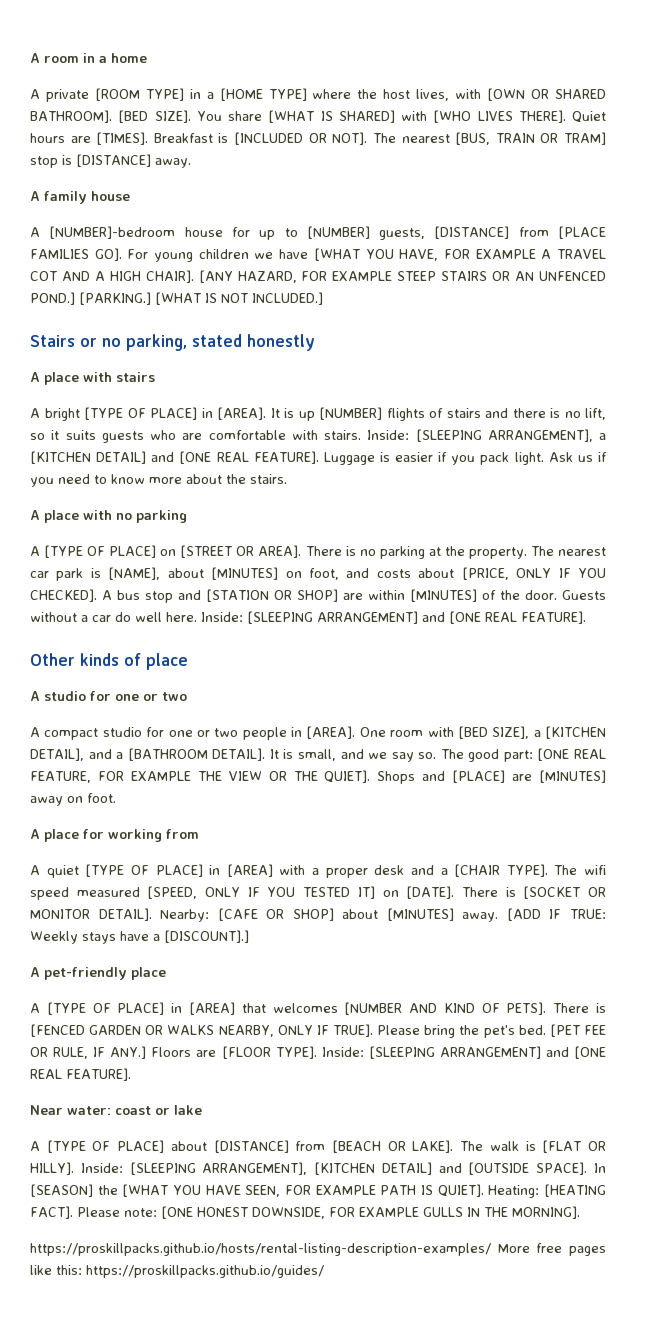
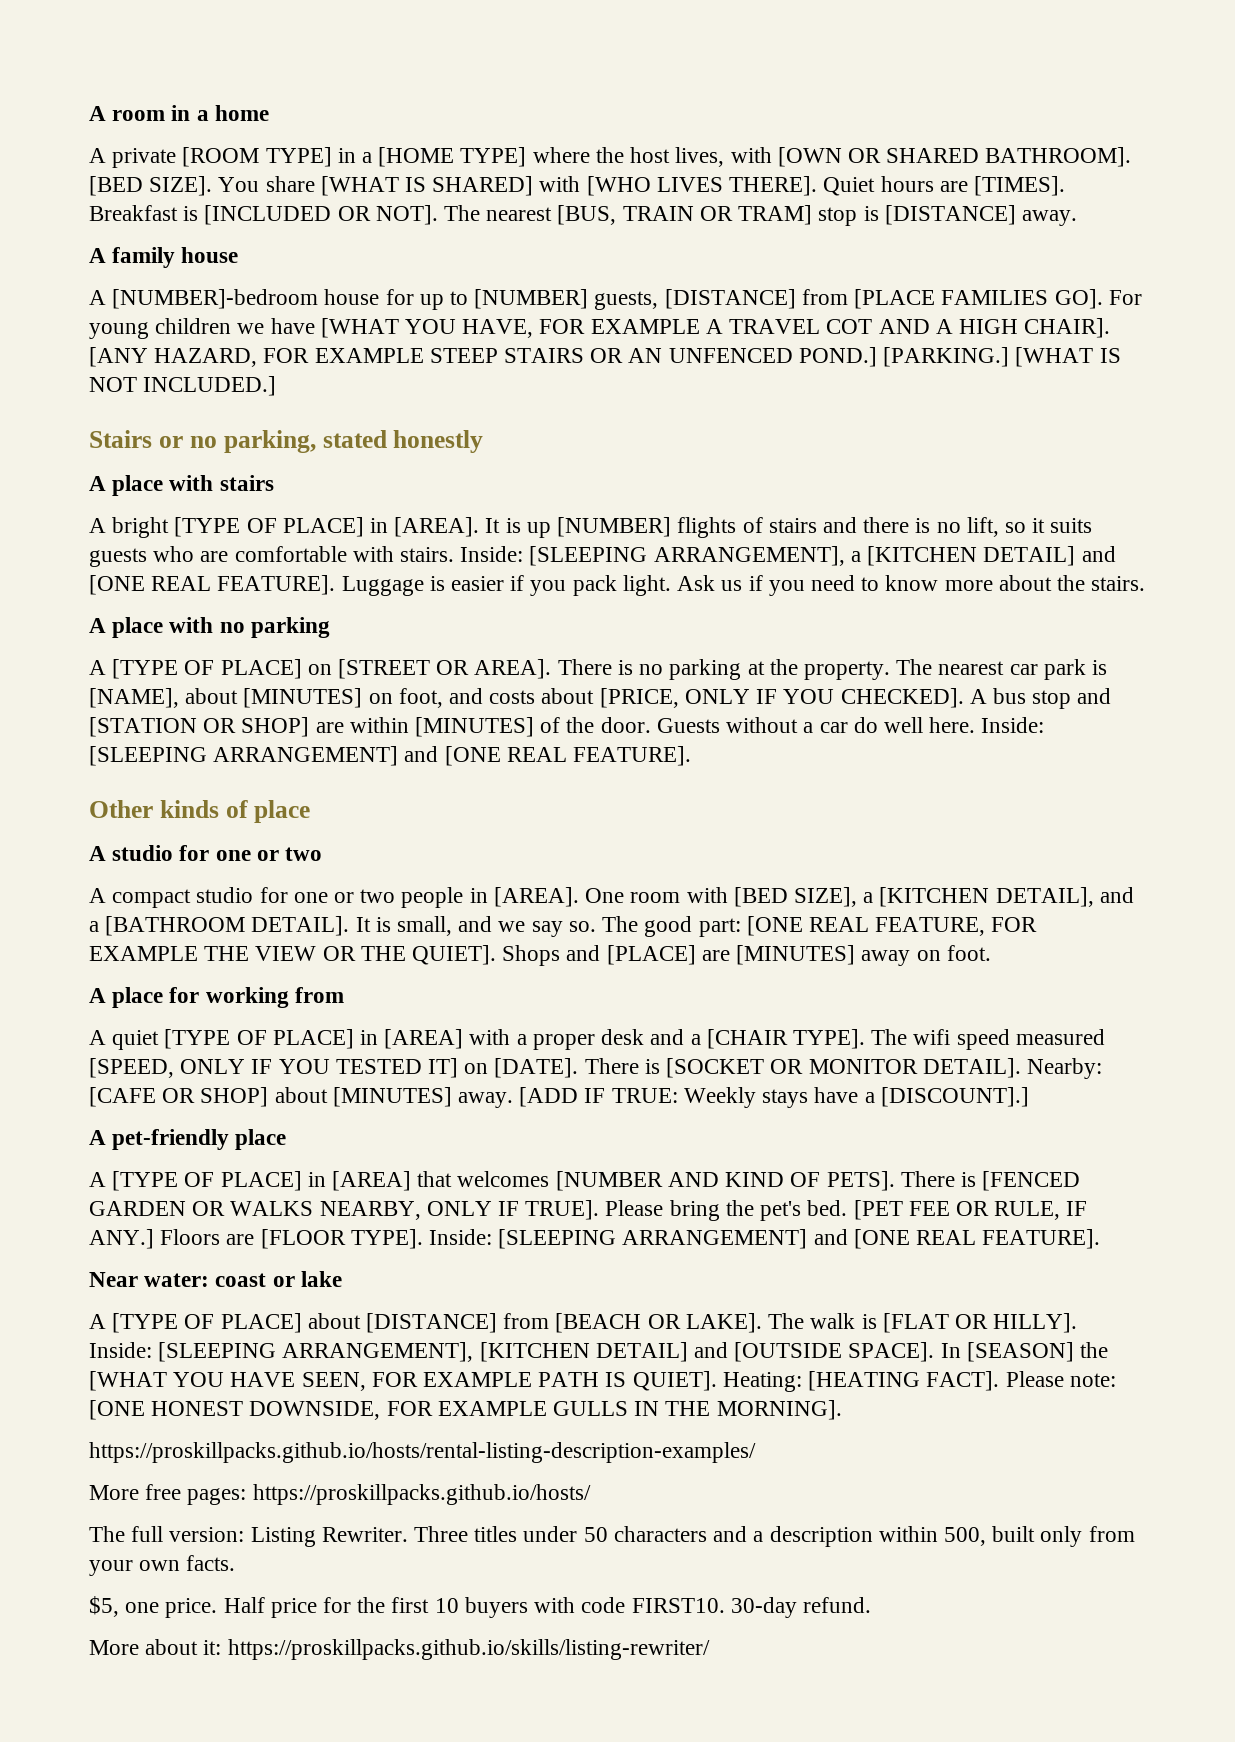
- https://proskillpacks.github.io/hosts/rental-listing-description-examples/ More free pages like this: https://proskillpacks.github.io/guides/
+ https://proskillpacks.github.io/hosts/rental-listing-description-examples/
+ More free pages: https://proskillpacks.github.io/hosts/
+ The full version: Listing Rewriter. Three titles under 50 characters and a description within 500, built only from your own facts.
+ $5, one price. Half price for the first 10 buyers with code FIRST10. 30-day refund.
+ More about it: https://proskillpacks.github.io/skills/listing-rewriter/

